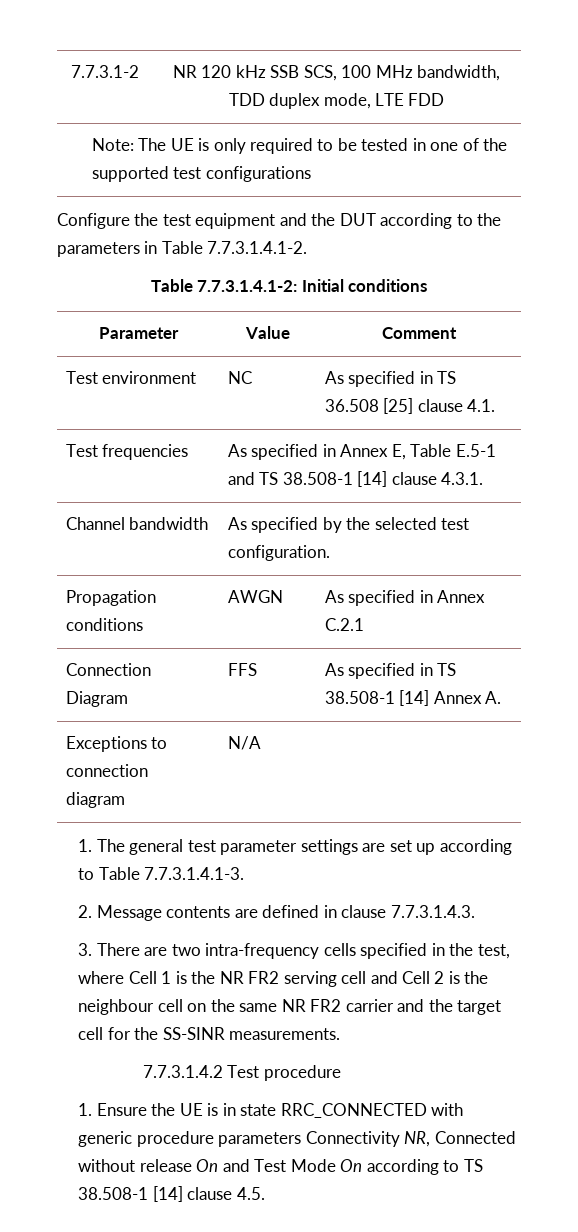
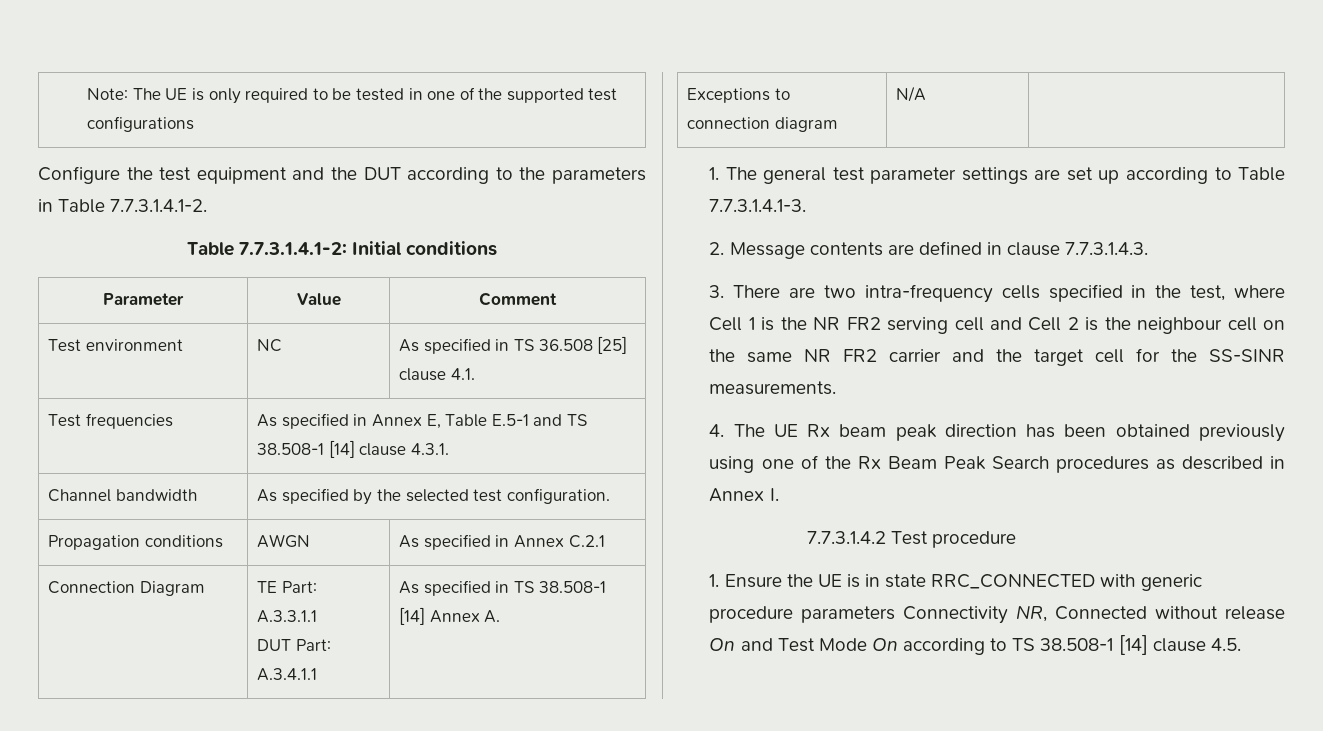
- 7.7.3.1-2 | NR 120 kHz SSB SCS, 100 MHz bandwidth, TDD duplex mode, LTE FDD
- Connection Diagram | FFS | As specified in TS 38.508-1 [14] Annex A.
+ Connection Diagram | TE Part: A.3.3.1.1
+ DUT Part: A.3.4.1.1 | As specified in TS 38.508-1 [14] Annex A.
+ 4. The UE Rx beam peak direction has been obtained previously using one of the Rx Beam Peak Search procedures as described in Annex I.

